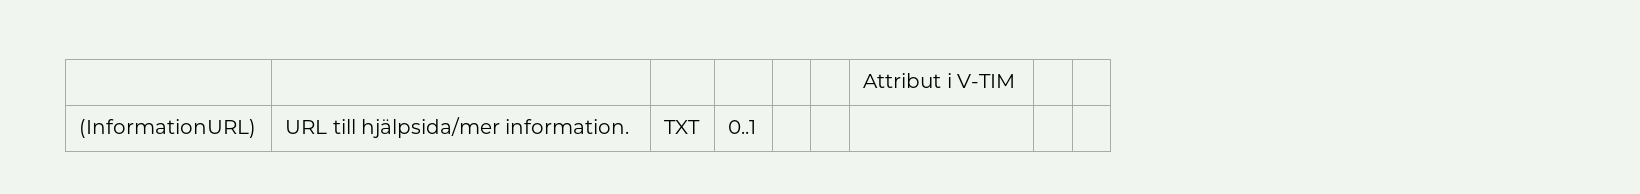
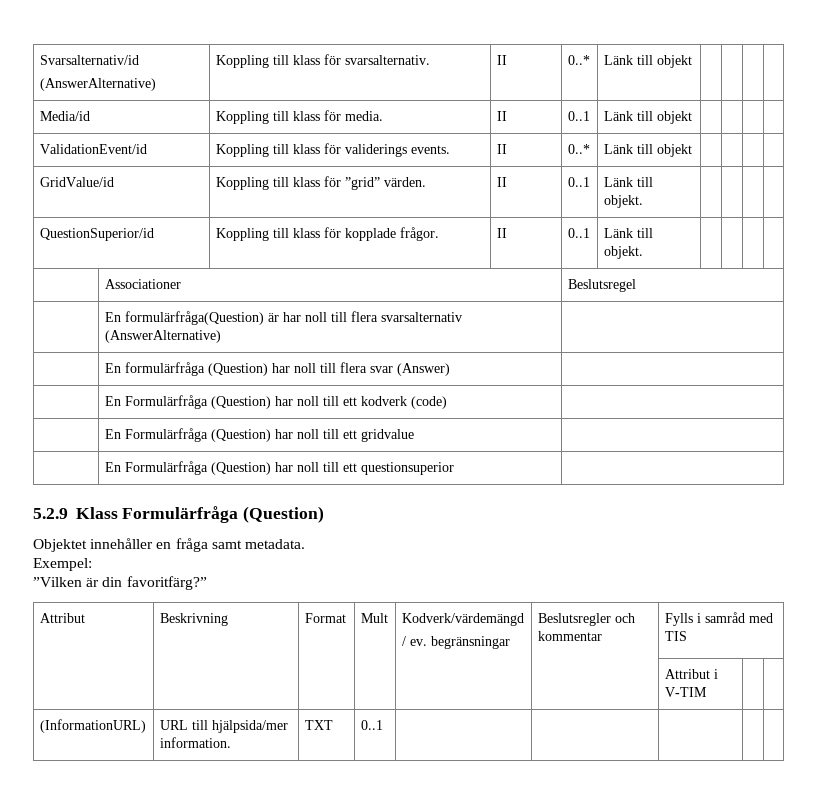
+ Svarsalternativ/id
+ (AnswerAlternative) | Koppling till klass för svarsalternativ. | II | 0..* | Länk till objekt | | | |
+ Media/id | Koppling till klass för media. | II | 0..1 | Länk till objekt | | | |
+ ValidationEvent/id | Koppling till klass för validerings events. | II | 0..* | Länk till objekt | | | |
+ GridValue/id | Koppling till klass för ”grid” värden. | II | 0..1 | Länk till objekt. | | | |
+ QuestionSuperior/id | Koppling till klass för kopplade frågor. | II | 0..1 | Länk till objekt. | | | |
+ | Associationer | Beslutsregel
+ | En formulärfråga(Question) är har noll till flera svarsalternativ (AnswerAlternative) |
+ | En formulärfråga (Question) har noll till flera svar (Answer) |
+ | En Formulärfråga (Question) har noll till ett kodverk (code) |
+ | En Formulärfråga (Question) har noll till ett gridvalue |
+ | En Formulärfråga (Question) har noll till ett questionsuperior |
+ 5.2.9 Klass Formulärfråga (Question)
+ Objektet innehåller en fråga samt metadata.
+ Exempel:
+ ”Vilken är din favoritfärg?”
+ Attribut | Beskrivning | Format | Mult | Kodverk/värdemängd
+ / ev. begränsningar | Beslutsregler och kommentar | Fylls i samråd med TIS

